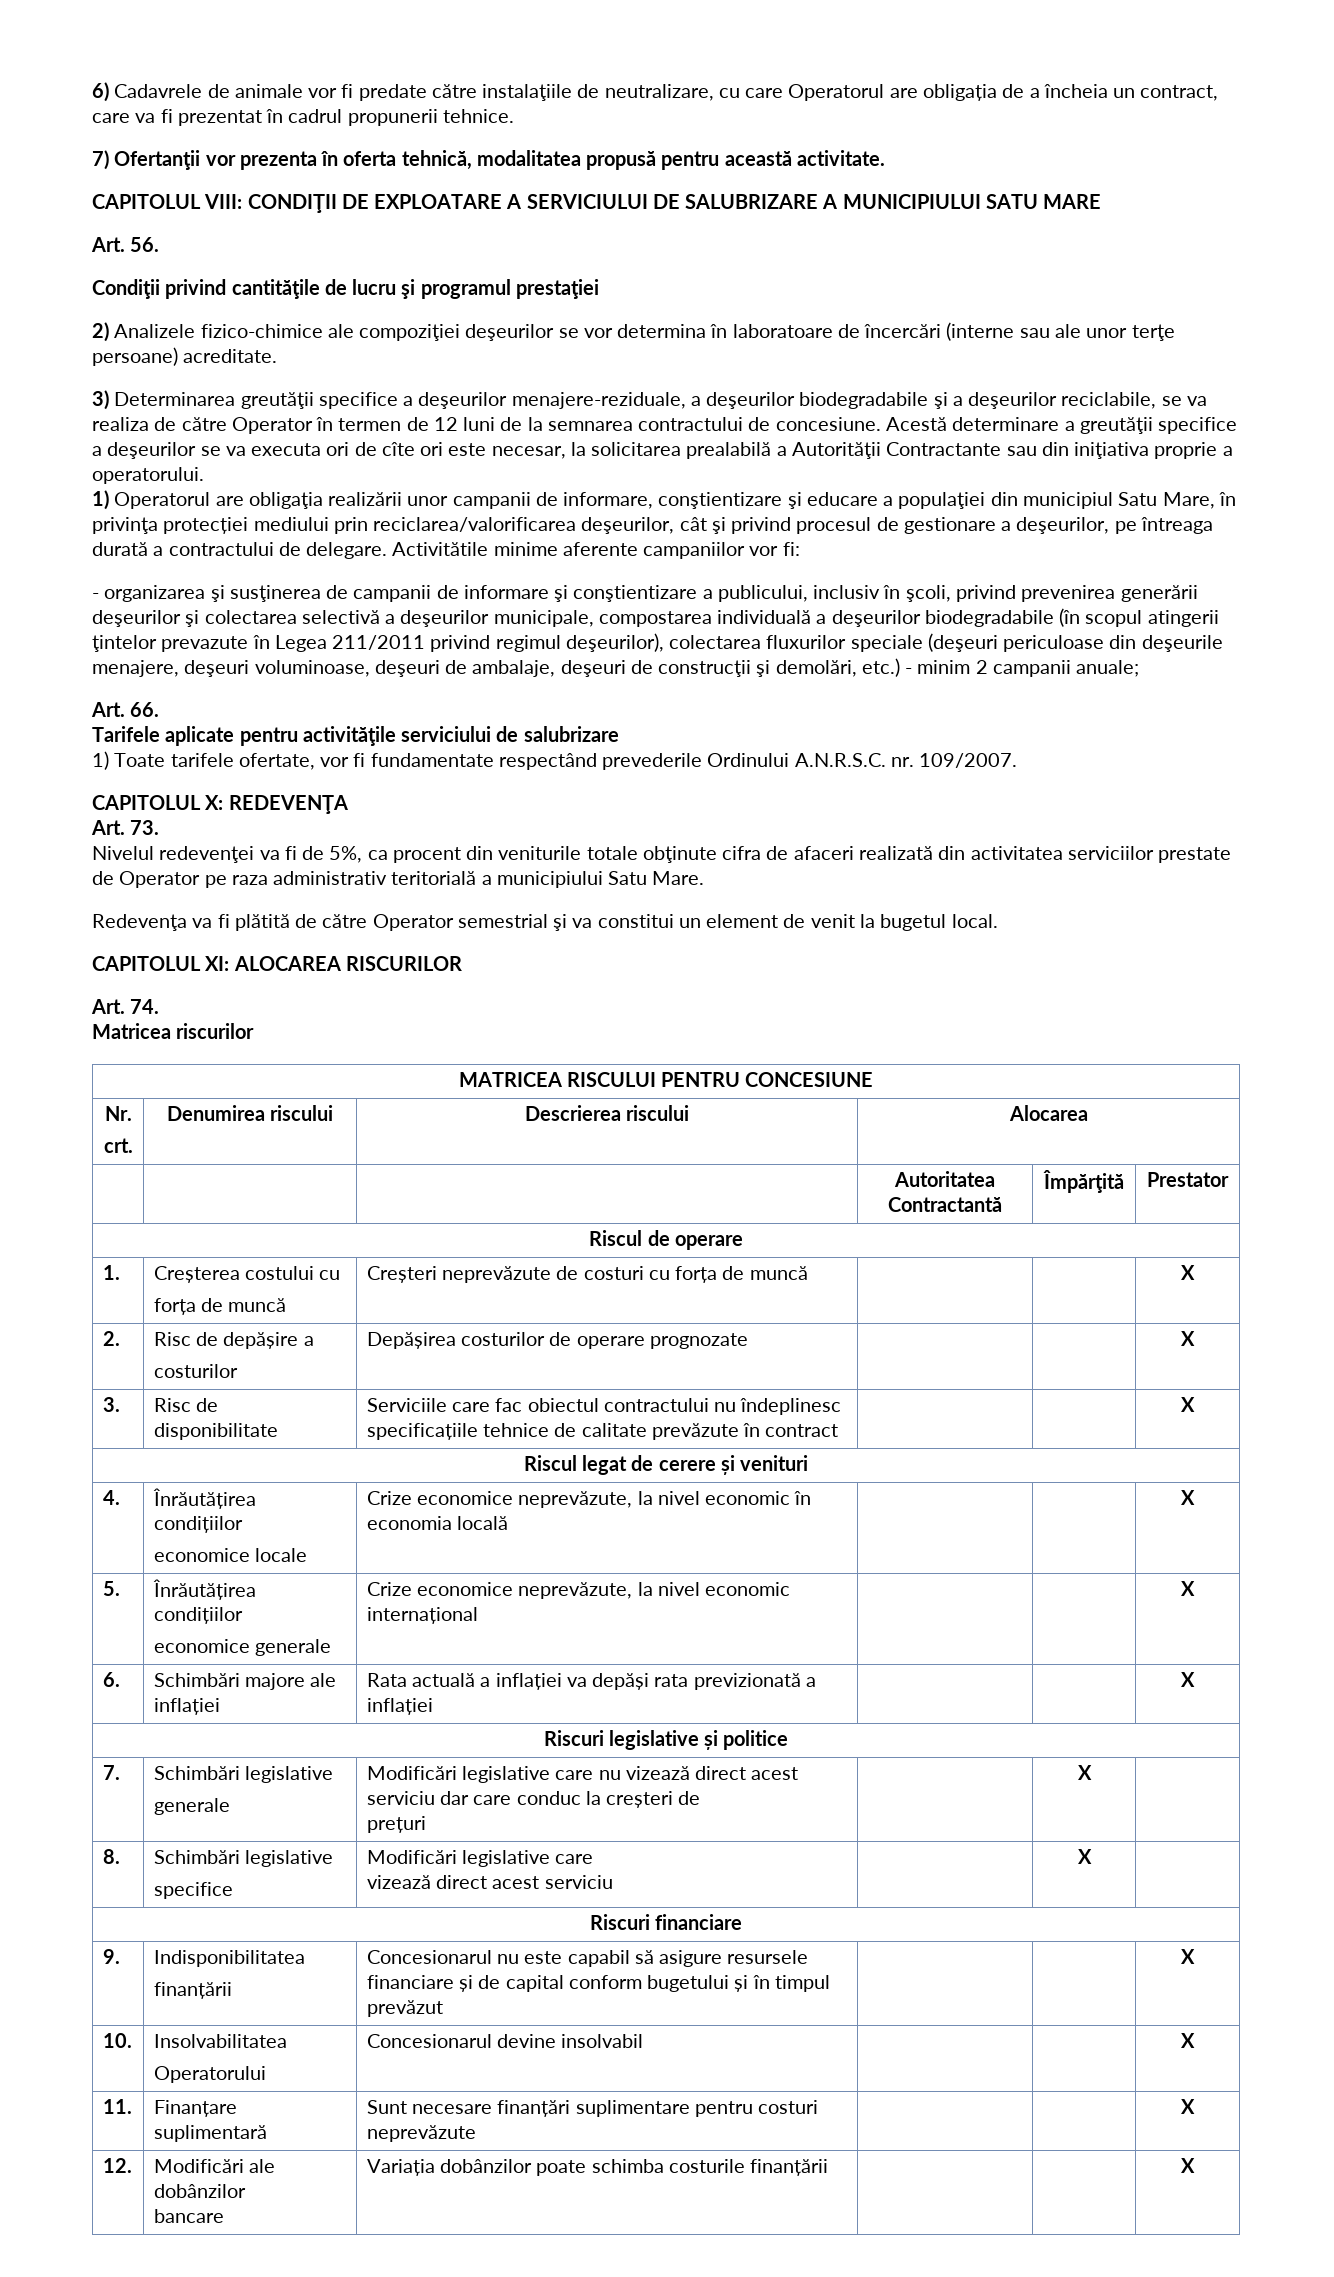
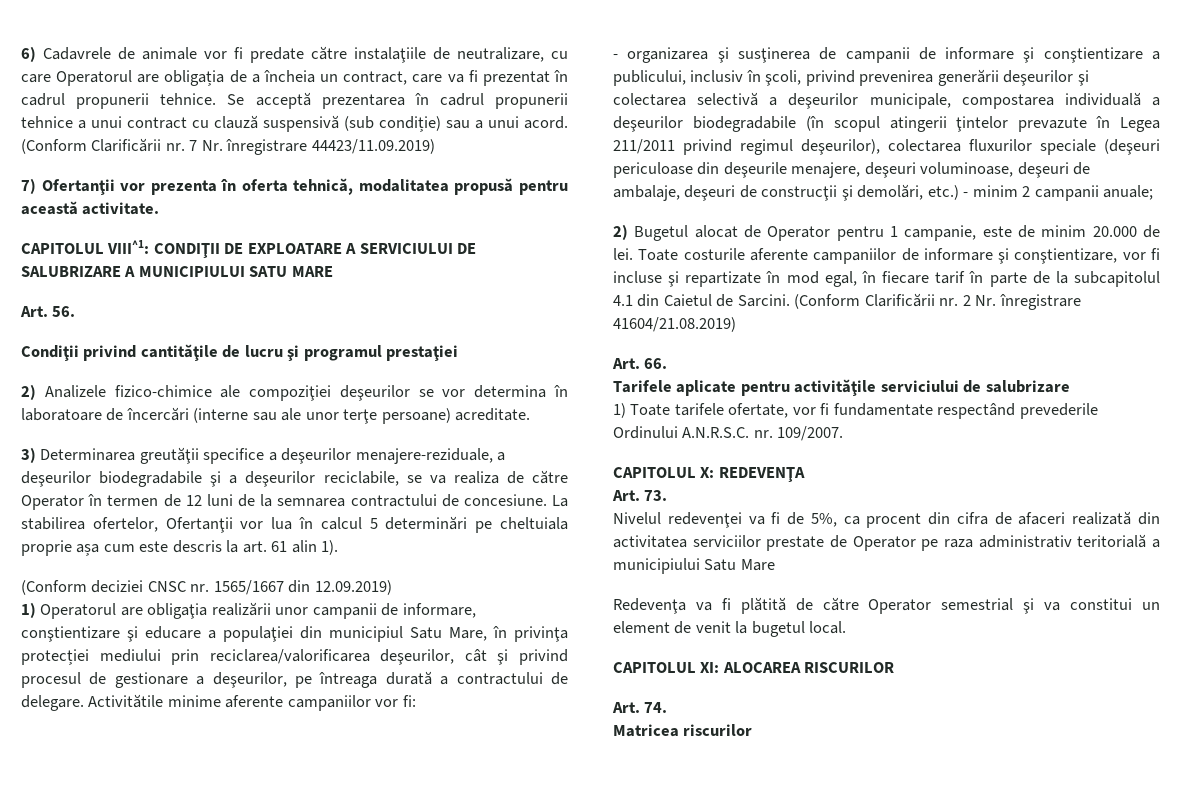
+ Se acceptă prezentarea în cadrul propunerii tehnice a unui contract cu clauză suspensivă (sub condiție) sau a unui acord. (Conform Clarificării nr. 7 Nr. înregistrare 44423/11.09.2019)
- CAPITOLUL VIII: CONDIŢII DE EXPLOATARE A SERVICIULUI DE SALUBRIZARE A MUNICIPIULUI SATU MARE
+ CAPITOLUL VIII^1: CONDIŢII DE EXPLOATARE A SERVICIULUI DE SALUBRIZARE A MUNICIPIULUI SATU MARE
- Acestă determinare a greutăţii specifice a deşeurilor se va executa ori de cîte ori este necesar, la solicitarea prealabilă a Autorităţii Contractante sau din iniţiativa proprie a operatorului.
+ La stabilirea ofertelor, Ofertanţii vor lua în calcul 5 determinări pe cheltuiala proprie așa cum este descris la art. 61 alin 1).
+ (Conform deciziei CNSC nr. 1565/1667 din 12.09.2019)
+ 2) Bugetul alocat de Operator pentru 1 campanie, este de minim 20.000 de lei. Toate costurile aferente campaniilor de informare şi conştientizare, vor fi incluse şi repartizate în mod egal, în fiecare tarif în parte de la subcapitolul 4.1 din Caietul de Sarcini. (Conform Clarificării nr. 2 Nr. înregistrare 41604/21.08.2019)
- Nivelul redevenţei va fi de 5%, ca procent din veniturile totale obţinute cifra de afaceri realizată din activitatea serviciilor prestate de Operator pe raza administrativ teritorială a municipiului Satu Mare.
+ Nivelul redevenţei va fi de 5%, ca procent din cifra de afaceri realizată din activitatea serviciilor prestate de Operator pe raza administrativ teritorială a municipiului Satu Mare
- MATRICEA RISCULUI PENTRU CONCESIUNE
- Nr.
- crt. | Denumirea riscului | Descrierea riscului | Alocarea
- | | | Autoritatea Contractantă | Împărţită | Prestator
- Riscul de operare
- 1. | Creșterea costului cu
- forța de muncă | Creșteri neprevăzute de costuri cu forța de muncă | | | X
- 2. | Risc de depășire a
- costurilor | Depășirea costurilor de operare prognozate | | | X
- 3. | Risc de disponibilitate | Serviciile care fac obiectul contractului nu îndeplinesc specificațiile tehnice de calitate prevăzute în contract | | | X
- Riscul legat de cerere și venituri
- 4. | Înrăutățirea condițiilor
- economice locale | Crize economice neprevăzute, la nivel economic în economia locală | | | X
- 5. | Înrăutățirea condițiilor
- economice generale | Crize economice neprevăzute, la nivel economic internațional | | | X
- 6. | Schimbări majore ale inflației | Rata actuală a inflației va depăși rata previzionată a inflației | | | X
- Riscuri legislative și politice
- 7. | Schimbări legislative
- generale | Modificări legislative care nu vizează direct acest serviciu dar care conduc la creșteri de
- prețuri | | X |
- 8. | Schimbări legislative
- specifice | Modificări legislative care
- vizează direct acest serviciu | | X |
- Riscuri financiare
- 9. | Indisponibilitatea
- finanțării | Concesionarul nu este capabil să asigure resursele financiare și de capital conform bugetului și în timpul prevăzut | | | X
- 10. | Insolvabilitatea
- Operatorului | Concesionarul devine insolvabil | | | X
- 11. | Finanțare suplimentară | Sunt necesare finanțări suplimentare pentru costuri neprevăzute | | | X
- 12. | Modificări ale dobânzilor
- bancare | Variația dobânzilor poate schimba costurile finanțării | | | X

